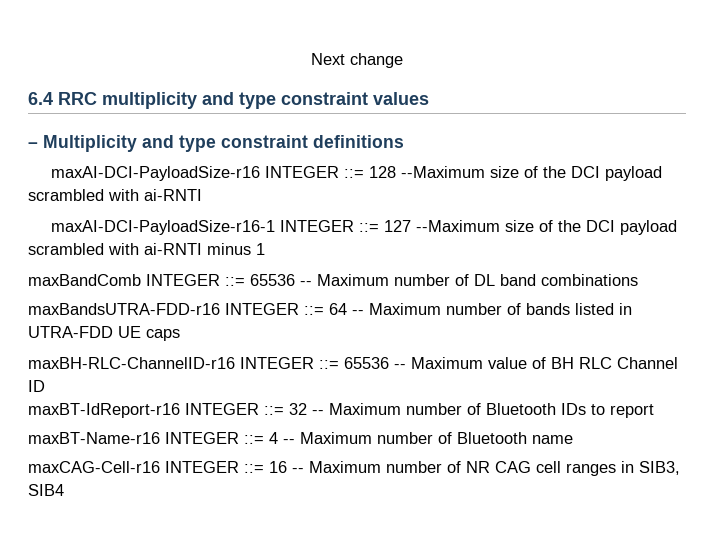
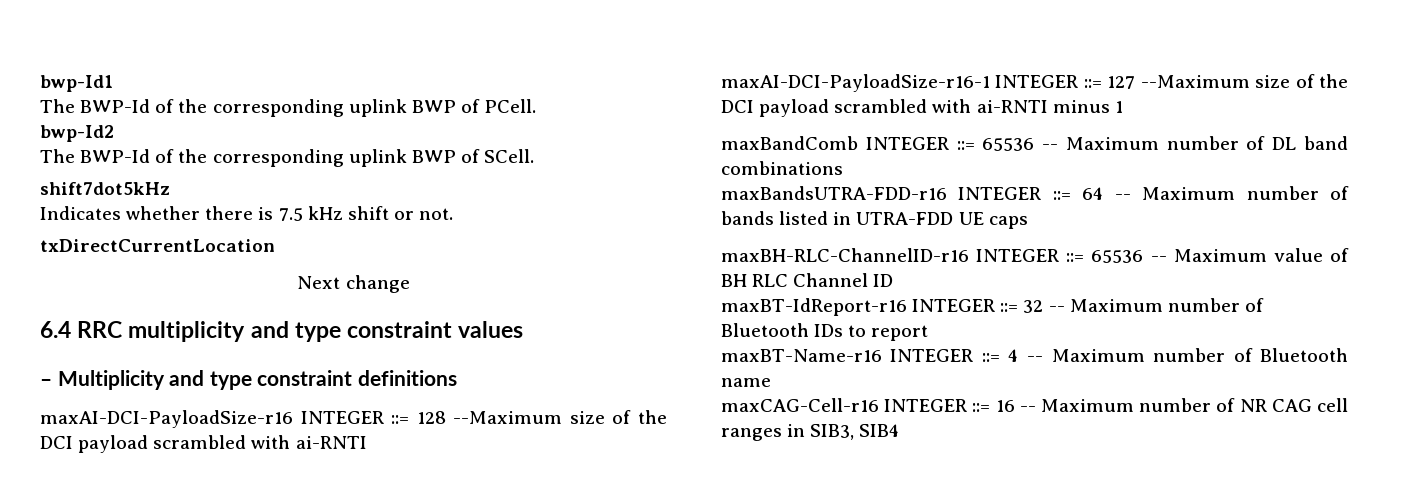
+ bwp-Id1
+ The BWP-Id of the corresponding uplink BWP of PCell.
+ bwp-Id2
+ The BWP-Id of the corresponding uplink BWP of SCell.
+ shift7dot5kHz
+ Indicates whether there is 7.5 kHz shift or not.
+ txDirectCurrentLocation

